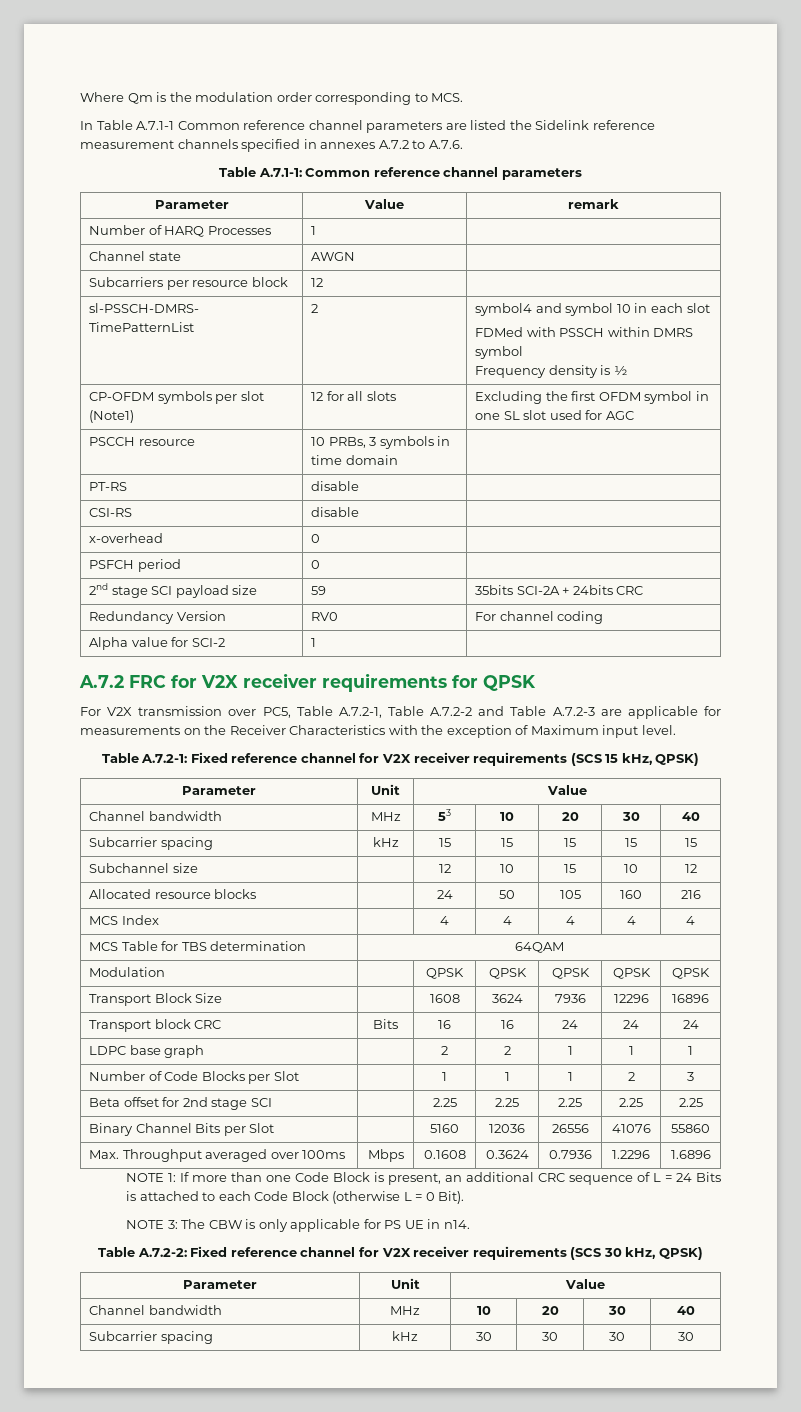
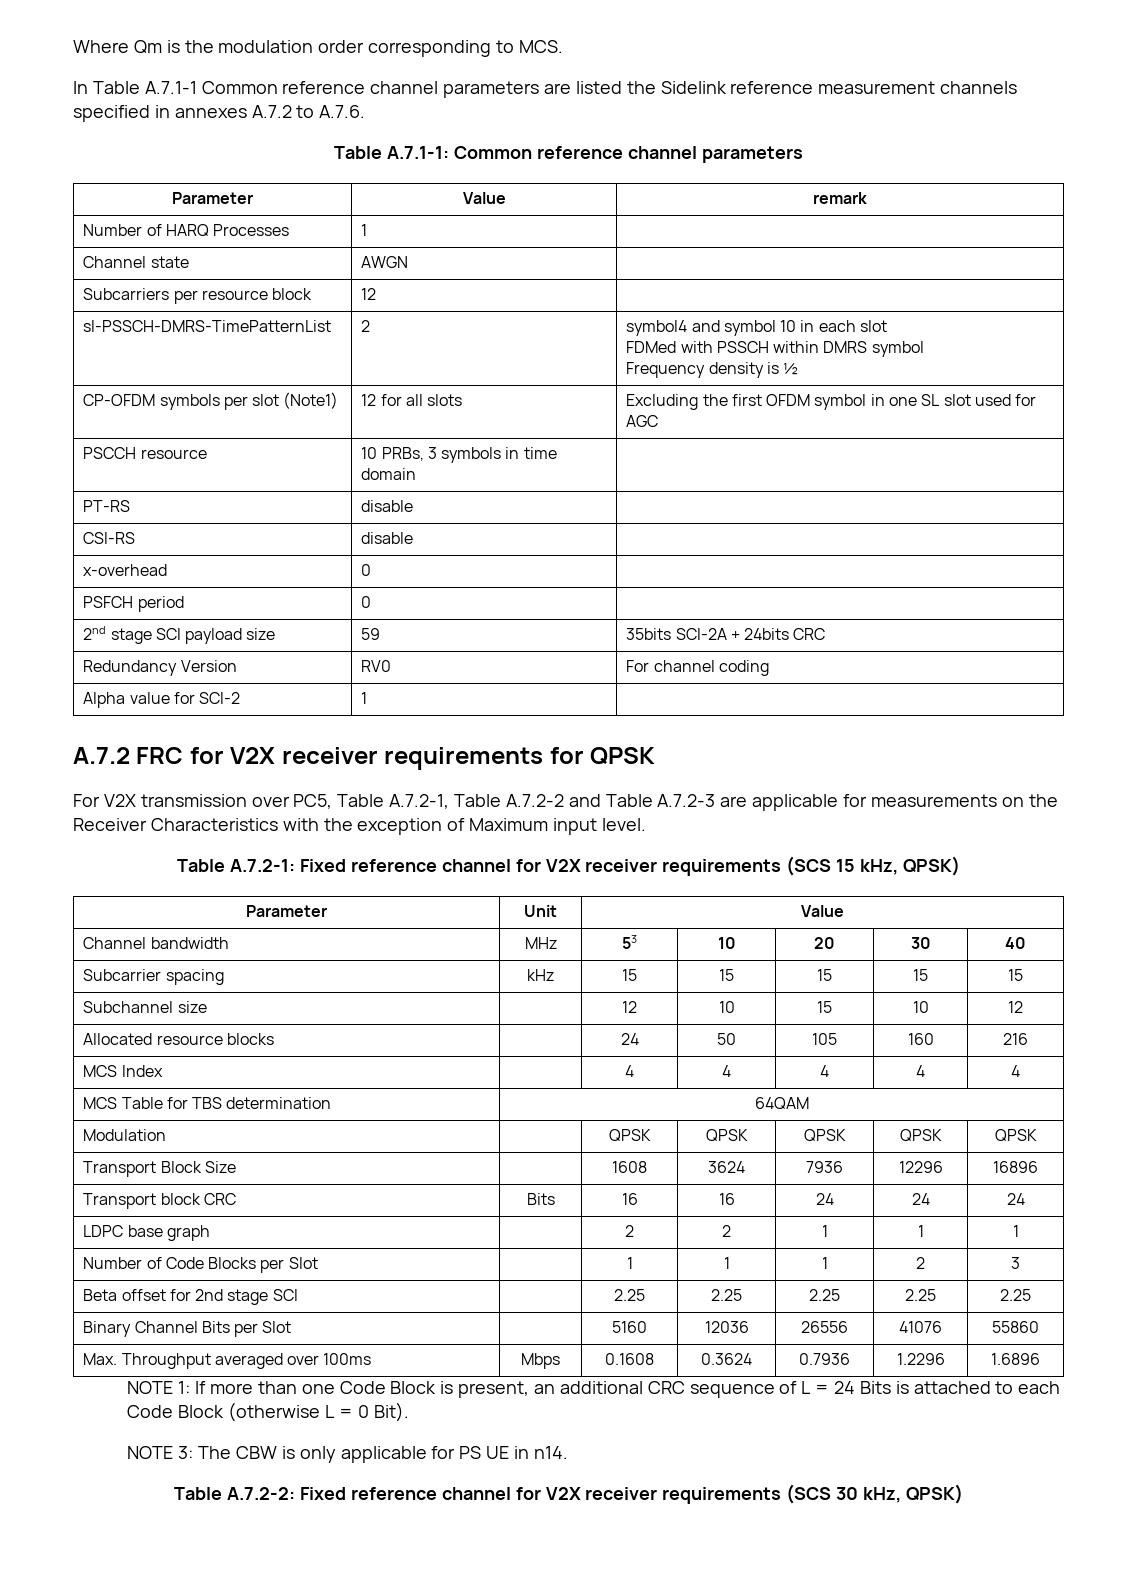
  Table A.7.2-2: Fixed reference channel for V2X receiver requirements (SCS 30 kHz, QPSK)
- Parameter | Unit | Value
- Channel bandwidth | MHz | 10 | 20 | 30 | 40
- Subcarrier spacing | kHz | 30 | 30 | 30 | 30

